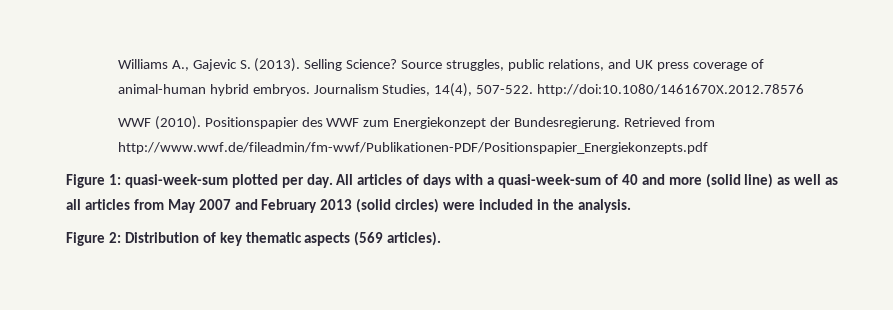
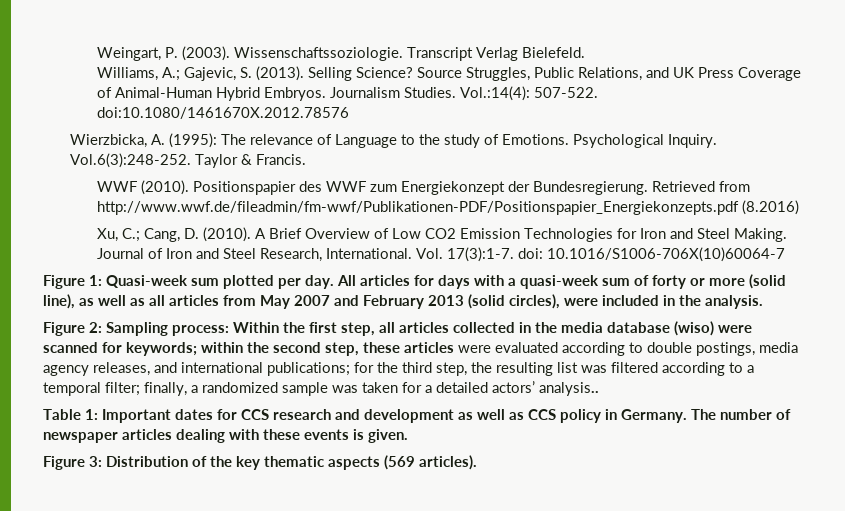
- Williams A., Gajevic S. (2013).
+ Weingart, P. (2003). Wissenschaftssoziologie. Transcript Verlag Bielefeld.
+ Williams, A.; Gajevic, S. (2013).
- Source struggles, public relations, and UK press coverage of animal-human hybrid embryos. Journalism Studies, 14(4), 507-522. http://doi:10.1080/1461670X.2012.78576
+ Source Struggles, Public Relations, and UK Press Coverage of Animal-Human Hybrid Embryos. Journalism Studies. Vol.:14(4): 507-522. doi:10.1080/1461670X.2012.78576
+ Wierzbicka, A. (1995): The relevance of Language to the study of Emotions. Psychological Inquiry. Vol.6(3):248-252. Taylor & Francis.
- Retrieved from http://www.wwf.de/fileadmin/fm-wwf/Publikationen-PDF/Positionspapier_Energiekonzepts.pdf
+ Retrieved from http://www.wwf.de/fileadmin/fm-wwf/Publikationen-PDF/Positionspapier_Energiekonzepts.pdf (8.2016)
+ Xu, C.; Cang, D. (2010). A Brief Overview of Low CO2 Emission Technologies for Iron and Steel Making. Journal of Iron and Steel Research, International. Vol. 17(3):1-7. doi: 10.1016/S1006-706X(10)60064-7
- Figure 1: quasi-week-sum plotted per day.
+ Figure 1: Quasi-week sum plotted per day.
- All articles of days with a quasi-week-sum of 40 and more (solid line) as well as all articles from May 2007 and February 2013 (solid circles) were included in the analysis.
+ All articles for days with a quasi-week sum of forty or more (solid line), as well as all articles from May 2007 and February 2013 (solid circles), were included in the analysis.
- Figure 2: Distribution of key thematic aspects (569 articles).
+ Figure 2: Sampling process: Within the first step, all articles collected in the media database (wiso) were scanned for keywords; within the second step, these articles were evaluated according to double postings, media agency releases, and international publications; for the third step, the resulting list was filtered according to a temporal filter; finally, a randomized sample was taken for a detailed actors’ analysis..
+ Table 1: Important dates for CCS research and development as well as CCS policy in Germany. The number of newspaper articles dealing with these events is given.
+ Figure 3: Distribution of the key thematic aspects (569 articles).

